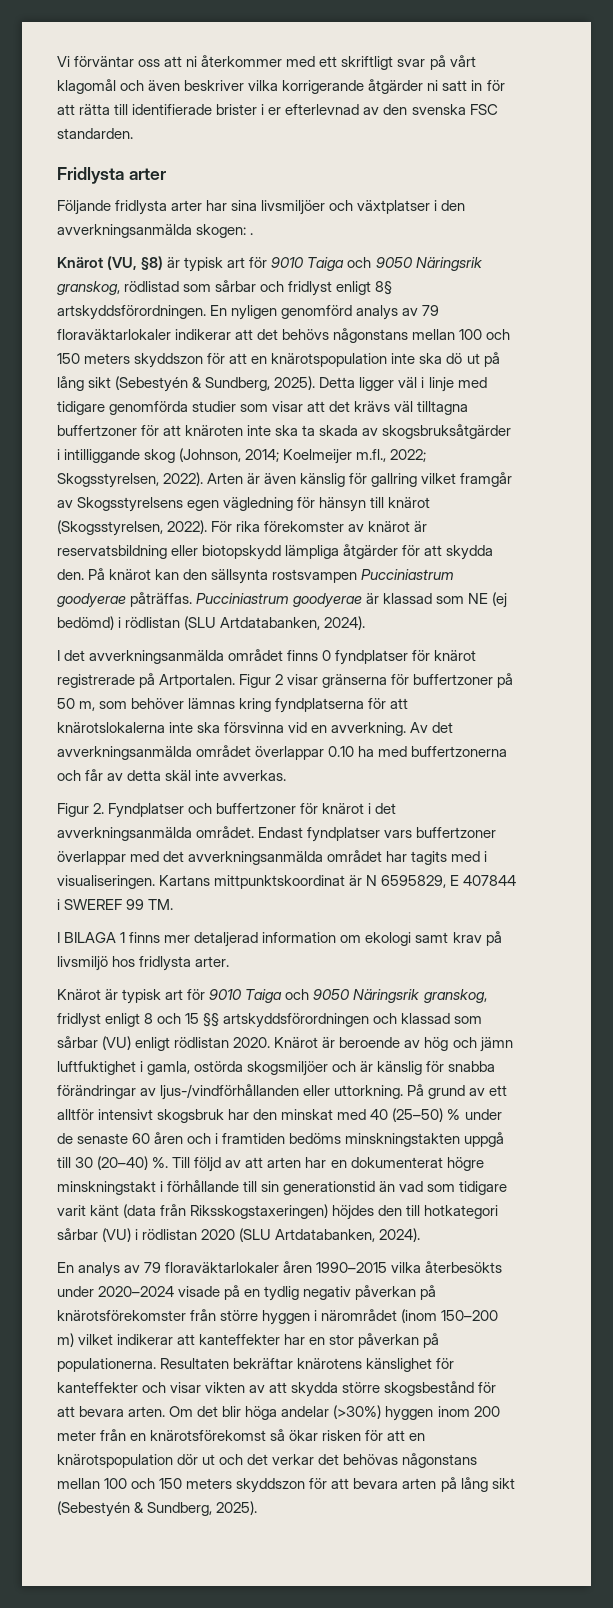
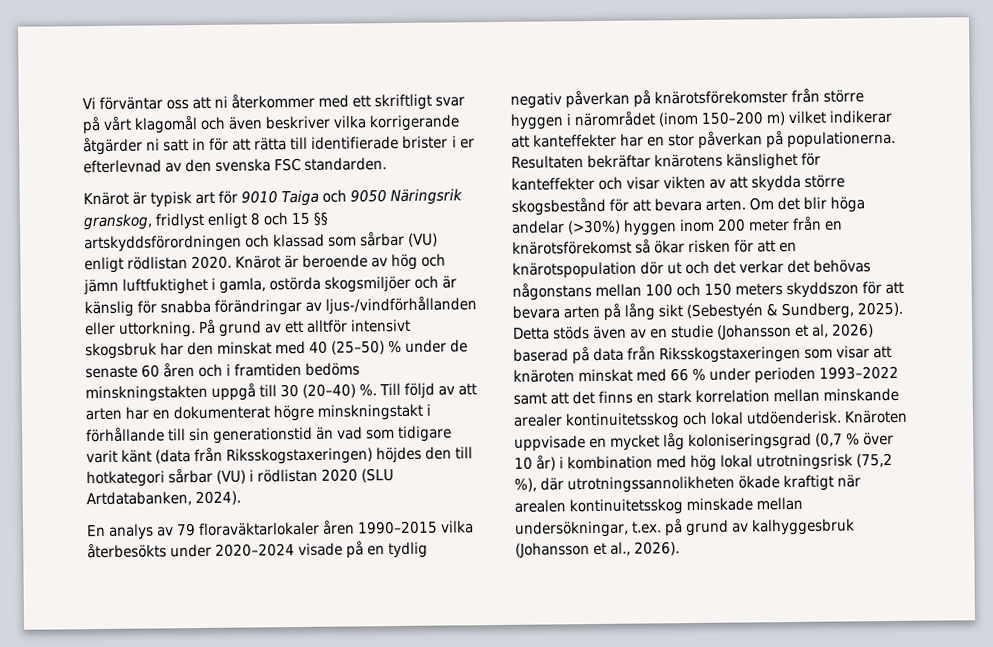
- Fridlysta arter
- Följande fridlysta arter har sina livsmiljöer och växtplatser i den avverkningsanmälda skogen: .
- Knärot (VU, §8) är typisk art för 9010 Taiga och 9050 Näringsrik granskog, rödlistad som sårbar och fridlyst enligt 8§ artskyddsförordningen. En nyligen genomförd analys av 79 floraväktarlokaler indikerar att det behövs någonstans mellan 100 och 150 meters skyddszon för att en knärotspopulation inte ska dö ut på lång sikt (Sebestyén & Sundberg, 2025). Detta ligger väl i linje med tidigare genomförda studier som visar att det krävs väl tilltagna buffertzoner för att knäroten inte ska ta skada av skogsbruksåtgärder i intilliggande skog (Johnson, 2014; Koelmeijer m.fl., 2022; Skogsstyrelsen, 2022). Arten är även känslig för gallring vilket framgår av Skogsstyrelsens egen vägledning för hänsyn till knärot (Skogsstyrelsen, 2022). För rika förekomster av knärot är reservatsbildning eller biotopskydd lämpliga åtgärder för att skydda den. På knärot kan den sällsynta rostsvampen Pucciniastrum goodyerae påträffas. Pucciniastrum goodyerae är klassad som NE (ej bedömd) i rödlistan (SLU Artdatabanken, 2024).
- I det avverkningsanmälda området finns 0 fyndplatser för knärot registrerade på Artportalen. Figur 2 visar gränserna för buffertzoner på 50 m, som behöver lämnas kring fyndplatserna för att knärotslokalerna inte ska försvinna vid en avverkning. Av det avverkningsanmälda området överlappar 0.10 ha med buffertzonerna och får av detta skäl inte avverkas.
- Figur 2. Fyndplatser och buffertzoner för knärot i det avverkningsanmälda området. Endast fyndplatser vars buffertzoner överlappar med det avverkningsanmälda området har tagits med i visualiseringen. Kartans mittpunktskoordinat är N 6595829, E 407844 i SWEREF 99 TM.
- I BILAGA 1 finns mer detaljerad information om ekologi samt krav på livsmiljö hos fridlysta arter.
+ Detta stöds även av en studie (Johansson et al, 2026) baserad på data från Riksskogstaxeringen som visar att knäroten minskat med 66 % under perioden 1993–2022 samt att det finns en stark korrelation mellan minskande arealer kontinuitetsskog och lokal utdöenderisk. Knäroten uppvisade en mycket låg koloniseringsgrad (0,7 % över 10 år) i kombination med hög lokal utrotningsrisk (75,2 %), där utrotningssannolikheten ökade kraftigt när arealen kontinuitetsskog minskade mellan undersökningar, t.ex. på grund av kalhyggesbruk (Johansson et al., 2026).

